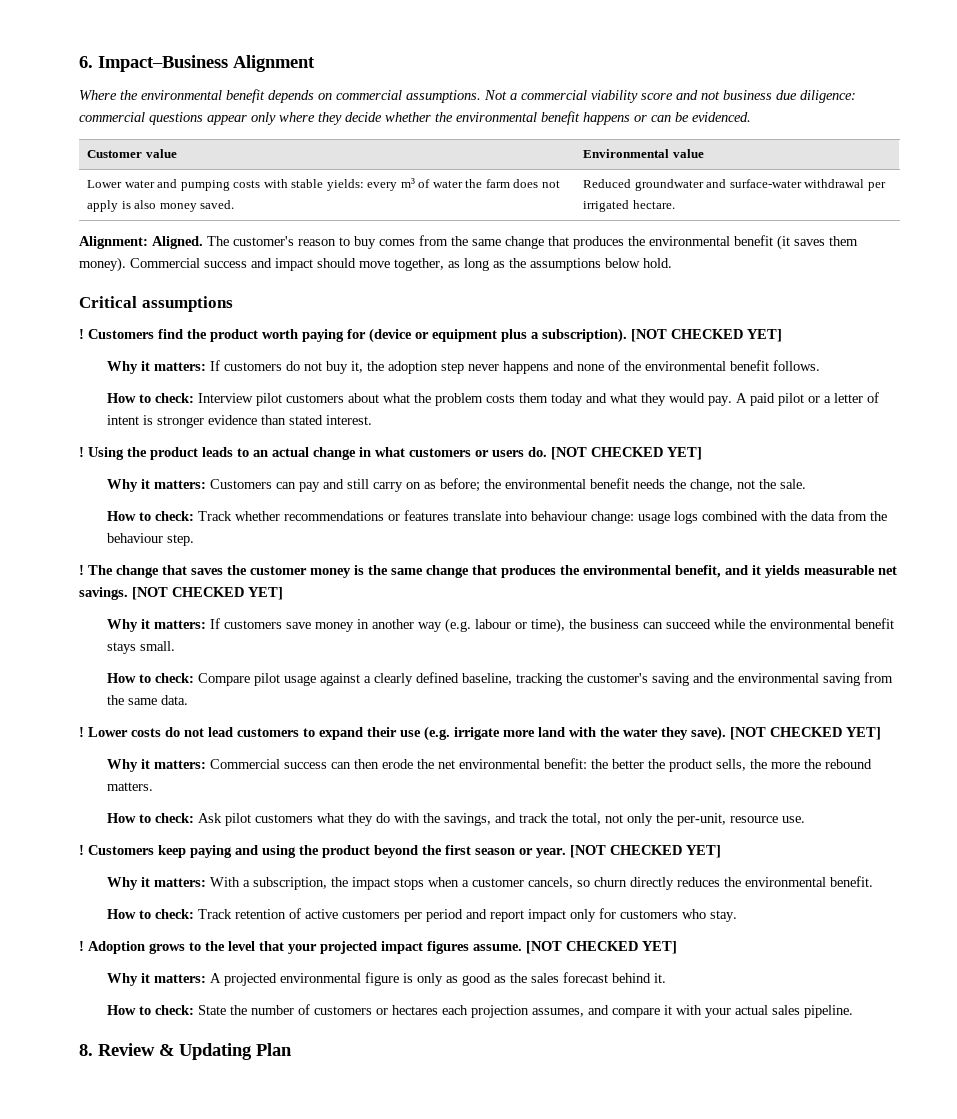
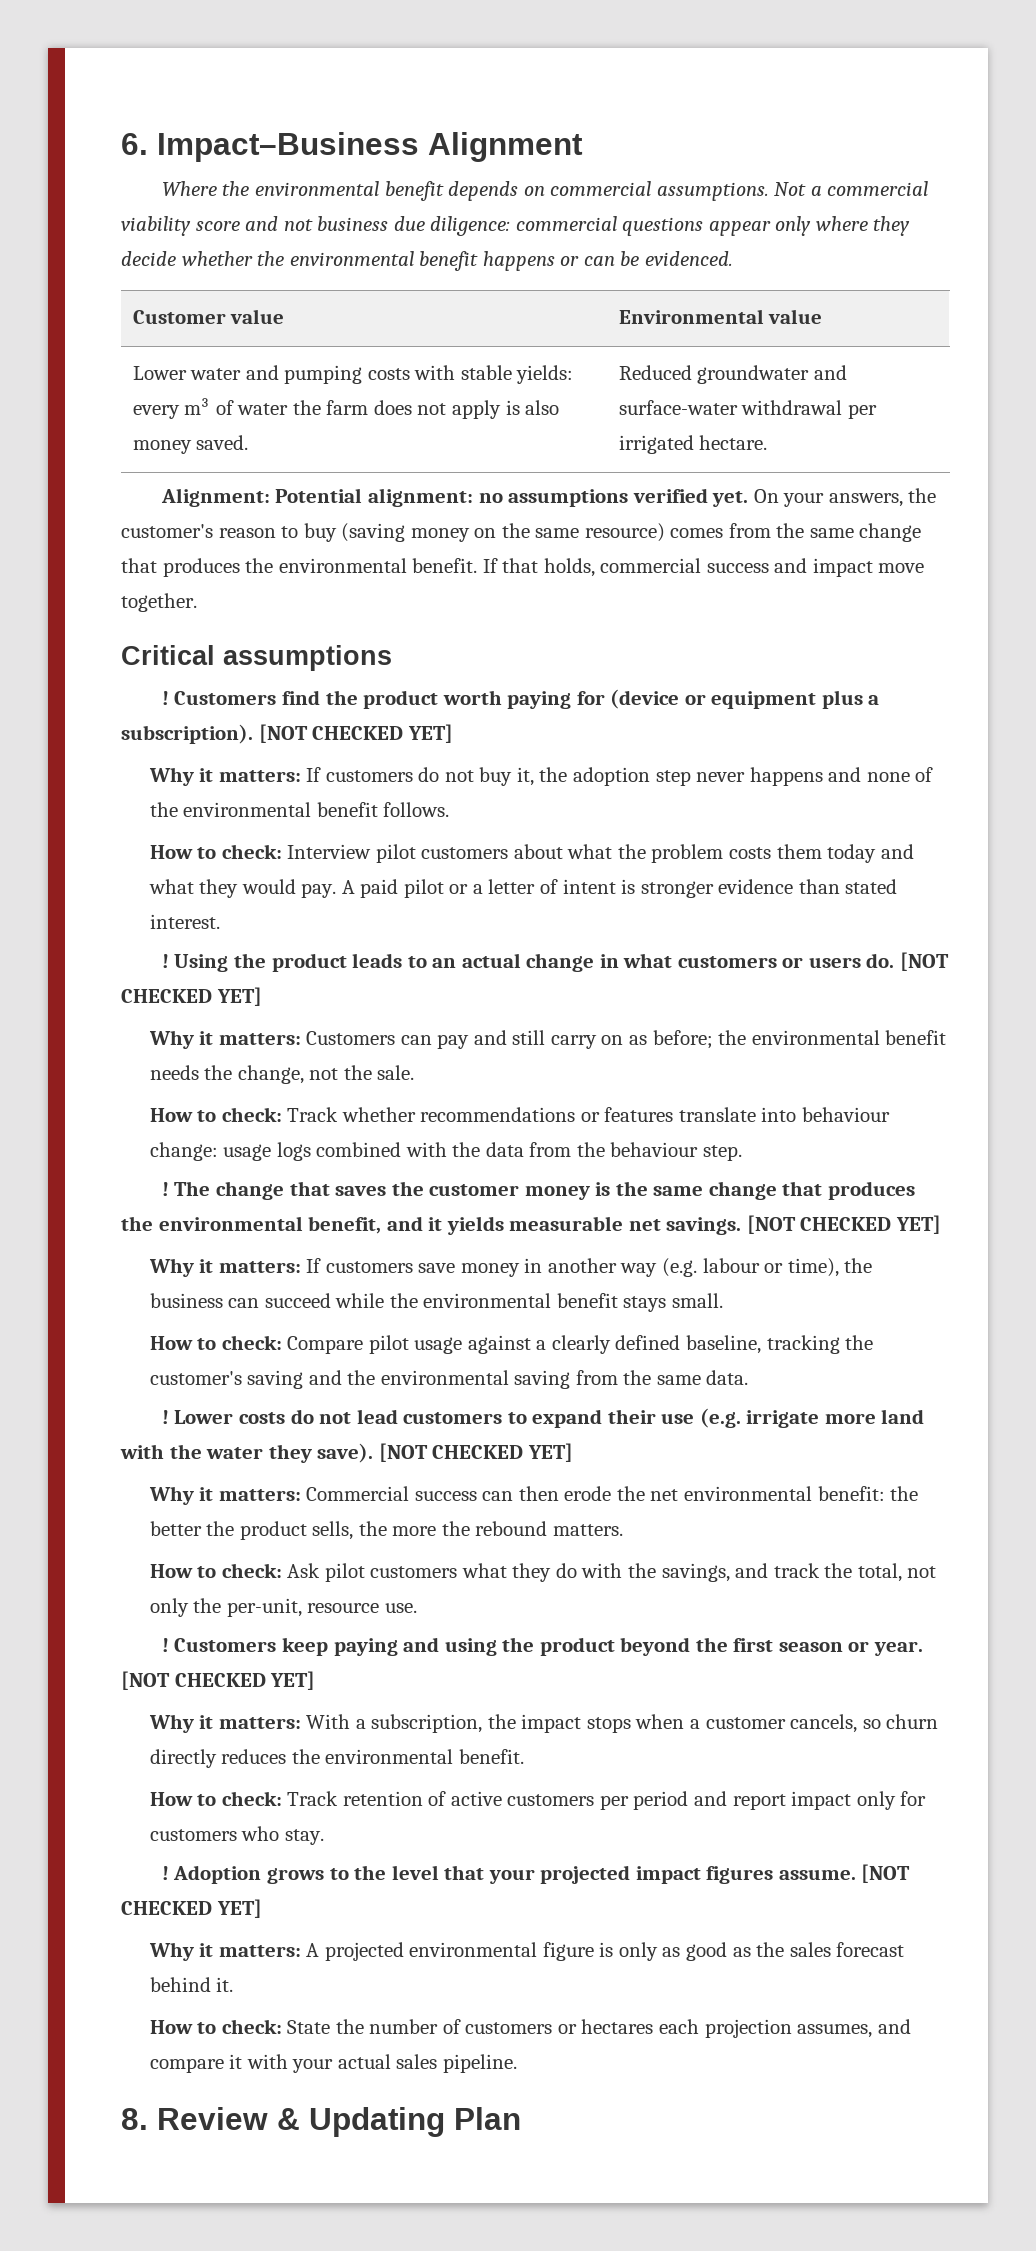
- Alignment: Aligned. The customer's reason to buy comes from the same change that produces the environmental benefit (it saves them money). Commercial success and impact should move together, as long as the assumptions below hold.
+ Alignment: Potential alignment: no assumptions verified yet. On your answers, the customer's reason to buy (saving money on the same resource) comes from the same change that produces the environmental benefit. If that holds, commercial success and impact move together.

